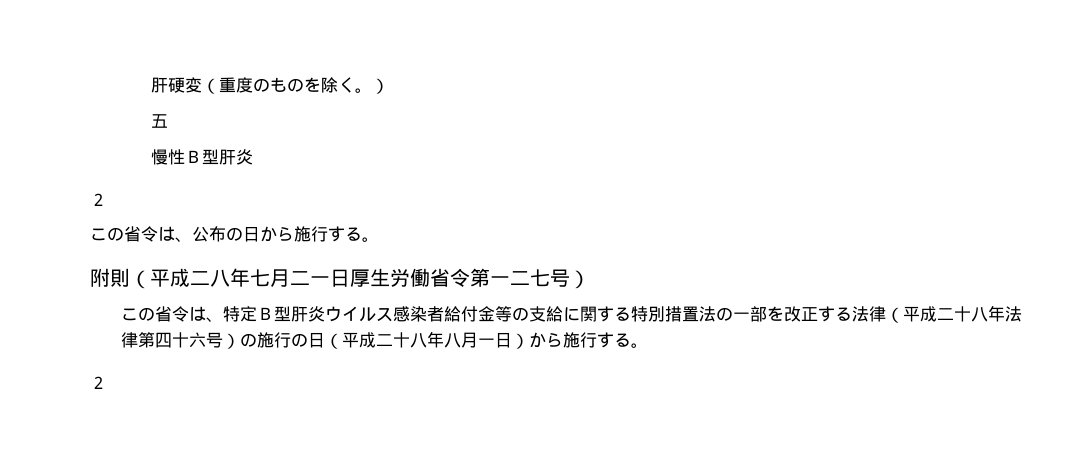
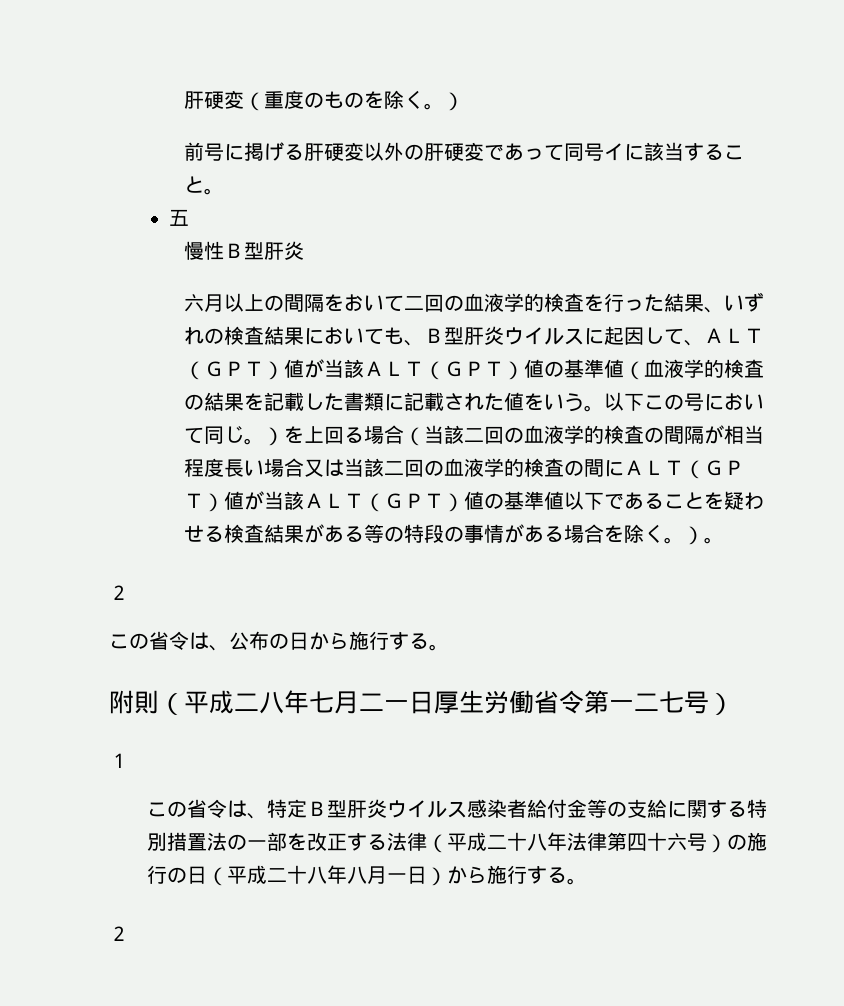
+ 前号に掲げる肝硬変以外の肝硬変であって同号イに該当すること。
  五
  慢性Ｂ型肝炎
+ 六月以上の間隔をおいて二回の血液学的検査を行った結果、いずれの検査結果においても、Ｂ型肝炎ウイルスに起因して、ＡＬＴ（ＧＰＴ）値が当該ＡＬＴ（ＧＰＴ）値の基準値（血液学的検査の結果を記載した書類に記載された値をいう。以下この号において同じ。）を上回る場合（当該二回の血液学的検査の間隔が相当程度長い場合又は当該二回の血液学的検査の間にＡＬＴ（ＧＰＴ）値が当該ＡＬＴ（ＧＰＴ）値の基準値以下であることを疑わせる検査結果がある等の特段の事情がある場合を除く。）。
+ １

